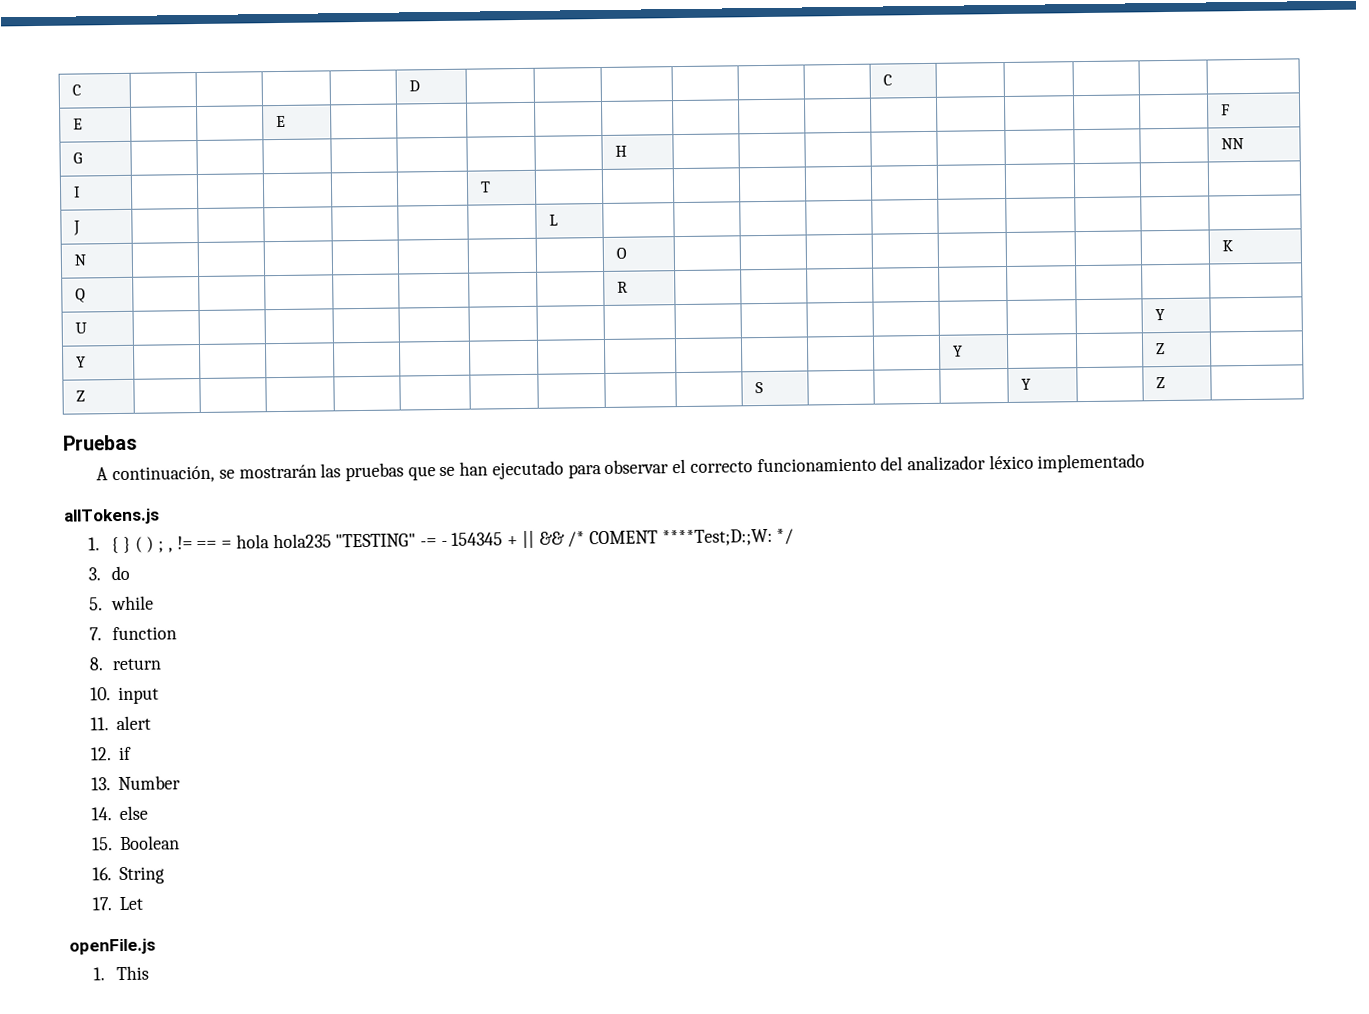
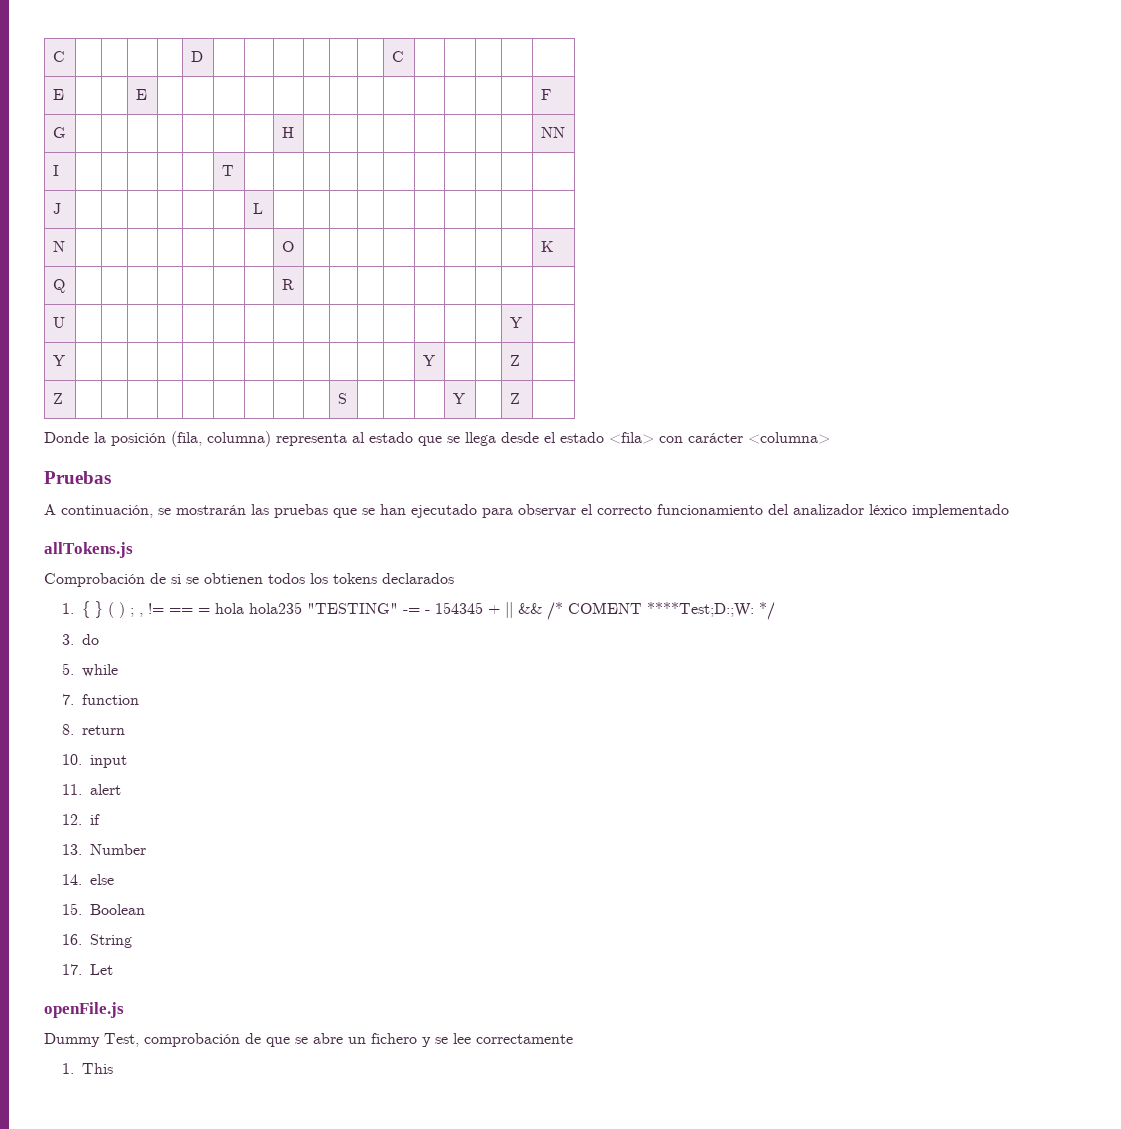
+ Donde la posición (fila, columna) representa al estado que se llega desde el estado <fila> con carácter <columna>
+ Comprobación de si se obtienen todos los tokens declarados
+ Dummy Test, comprobación de que se abre un fichero y se lee correctamente

